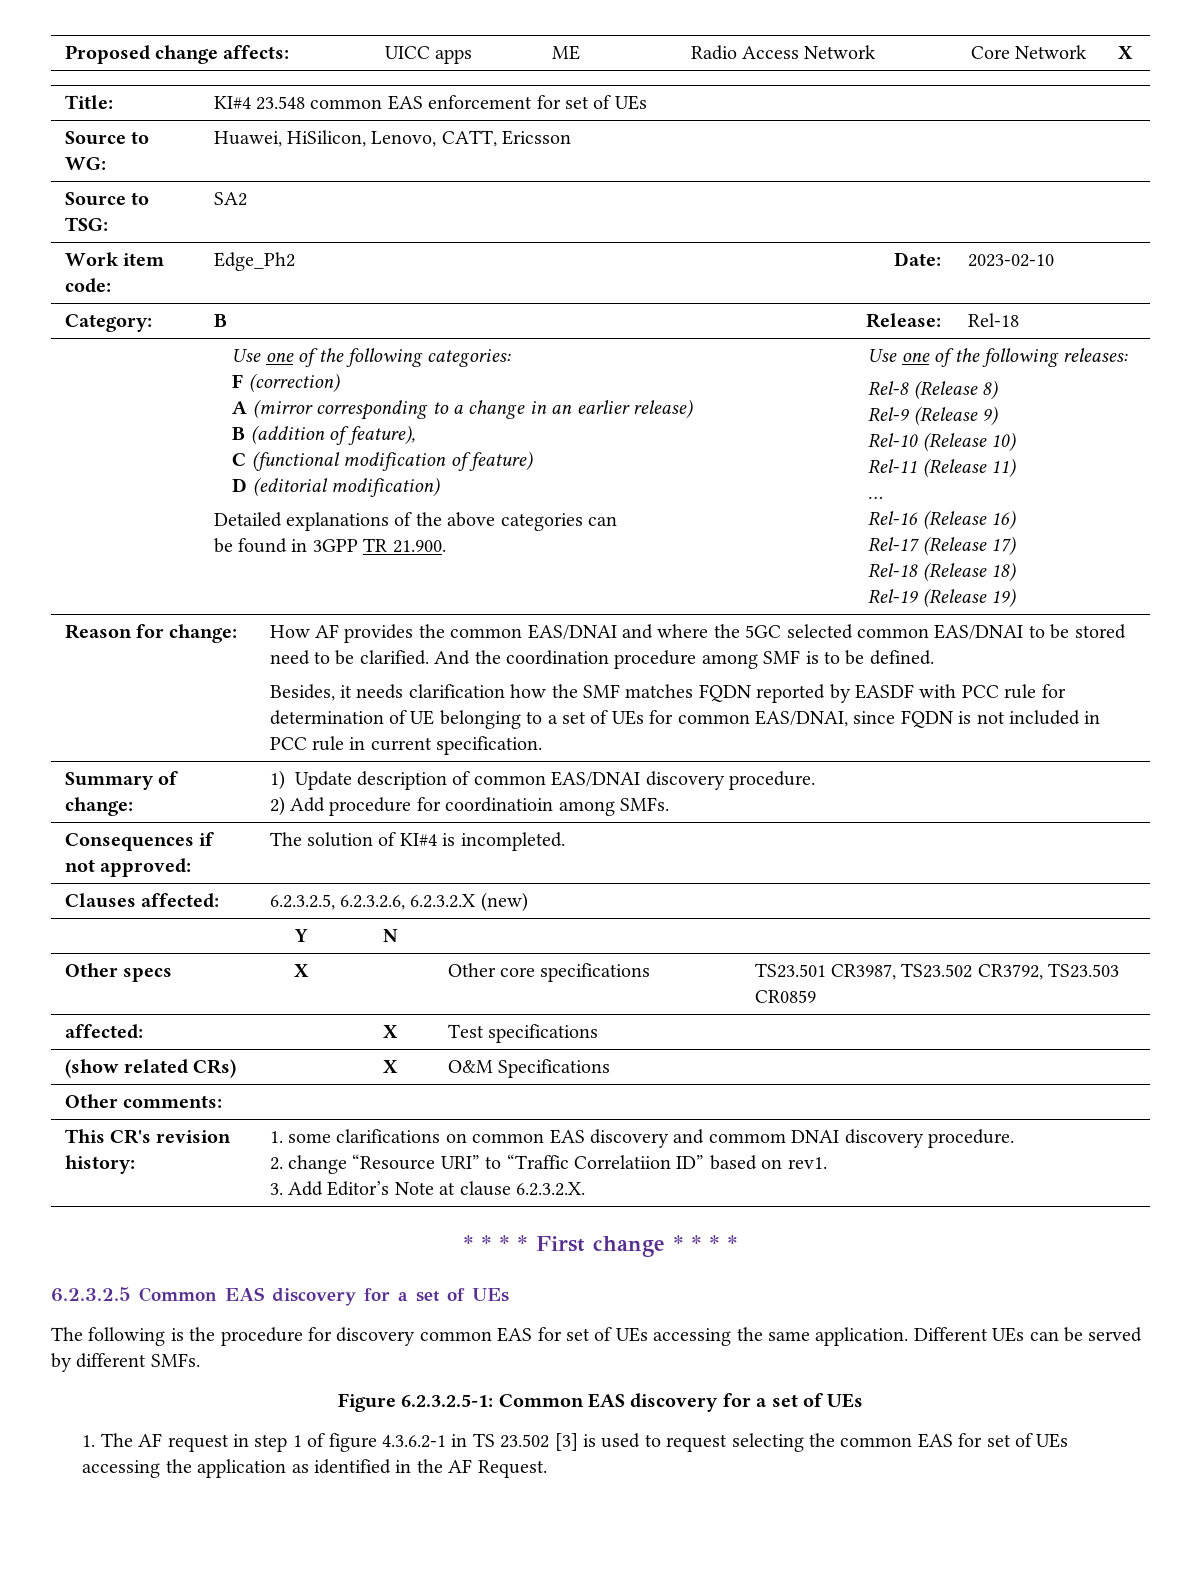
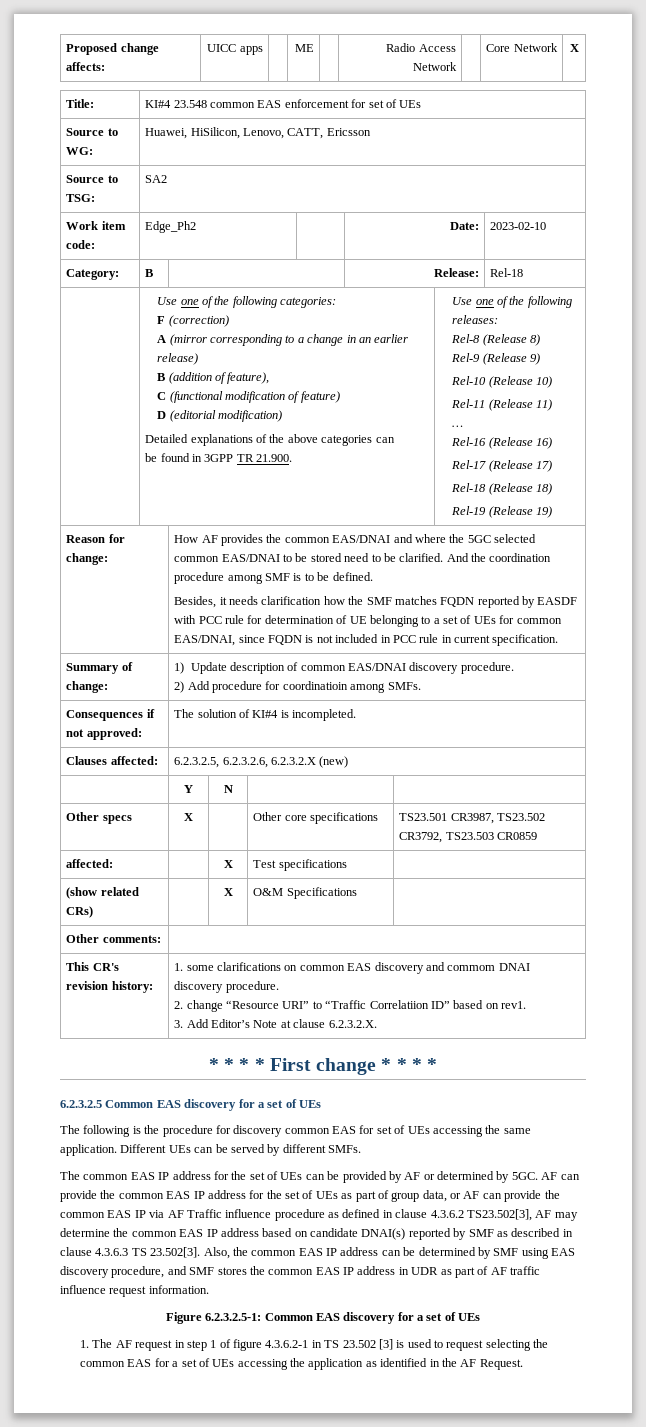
+ The common EAS IP address for the set of UEs can be provided by AF or determined by 5GC. AF can provide the common EAS IP address for the set of UEs as part of group data, or AF can provide the common EAS IP via AF Traffic influence procedure as defined in clause 4.3.6.2 TS23.502[3], AF may determine the common EAS IP address based on candidate DNAI(s) reported by SMF as described in clause 4.3.6.3 TS 23.502[3]. Also, the common EAS IP address can be determined by SMF using EAS discovery procedure, and SMF stores the common EAS IP address in UDR as part of AF traffic influence request information.
- 1. The AF request in step 1 of figure 4.3.6.2-1 in TS 23.502 [3] is used to request selecting the common EAS for set of UEs accessing the application as identified in the AF Request.
+ 1. The AF request in step 1 of figure 4.3.6.2-1 in TS 23.502 [3] is used to request selecting the common EAS for a set of UEs accessing the application as identified in the AF Request.

